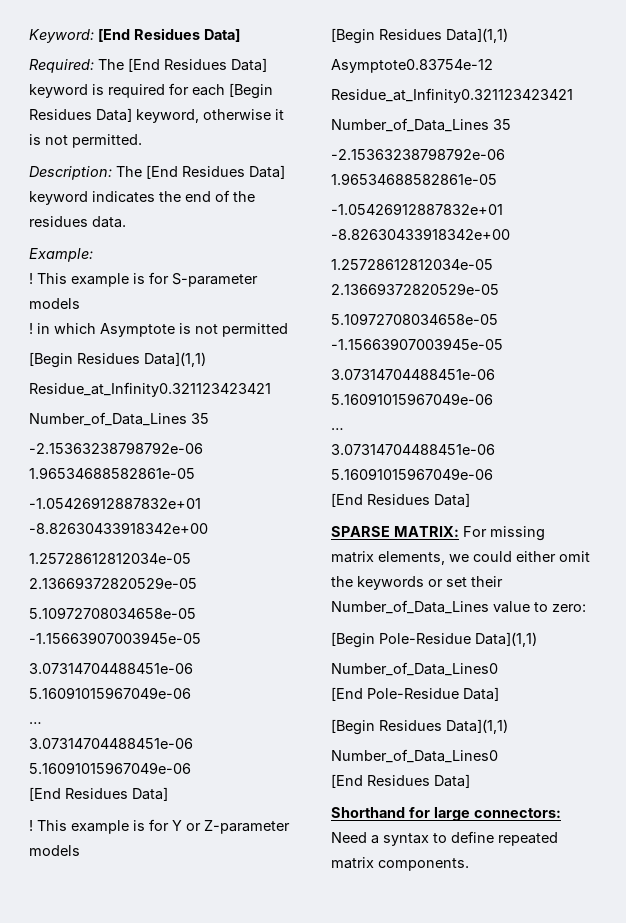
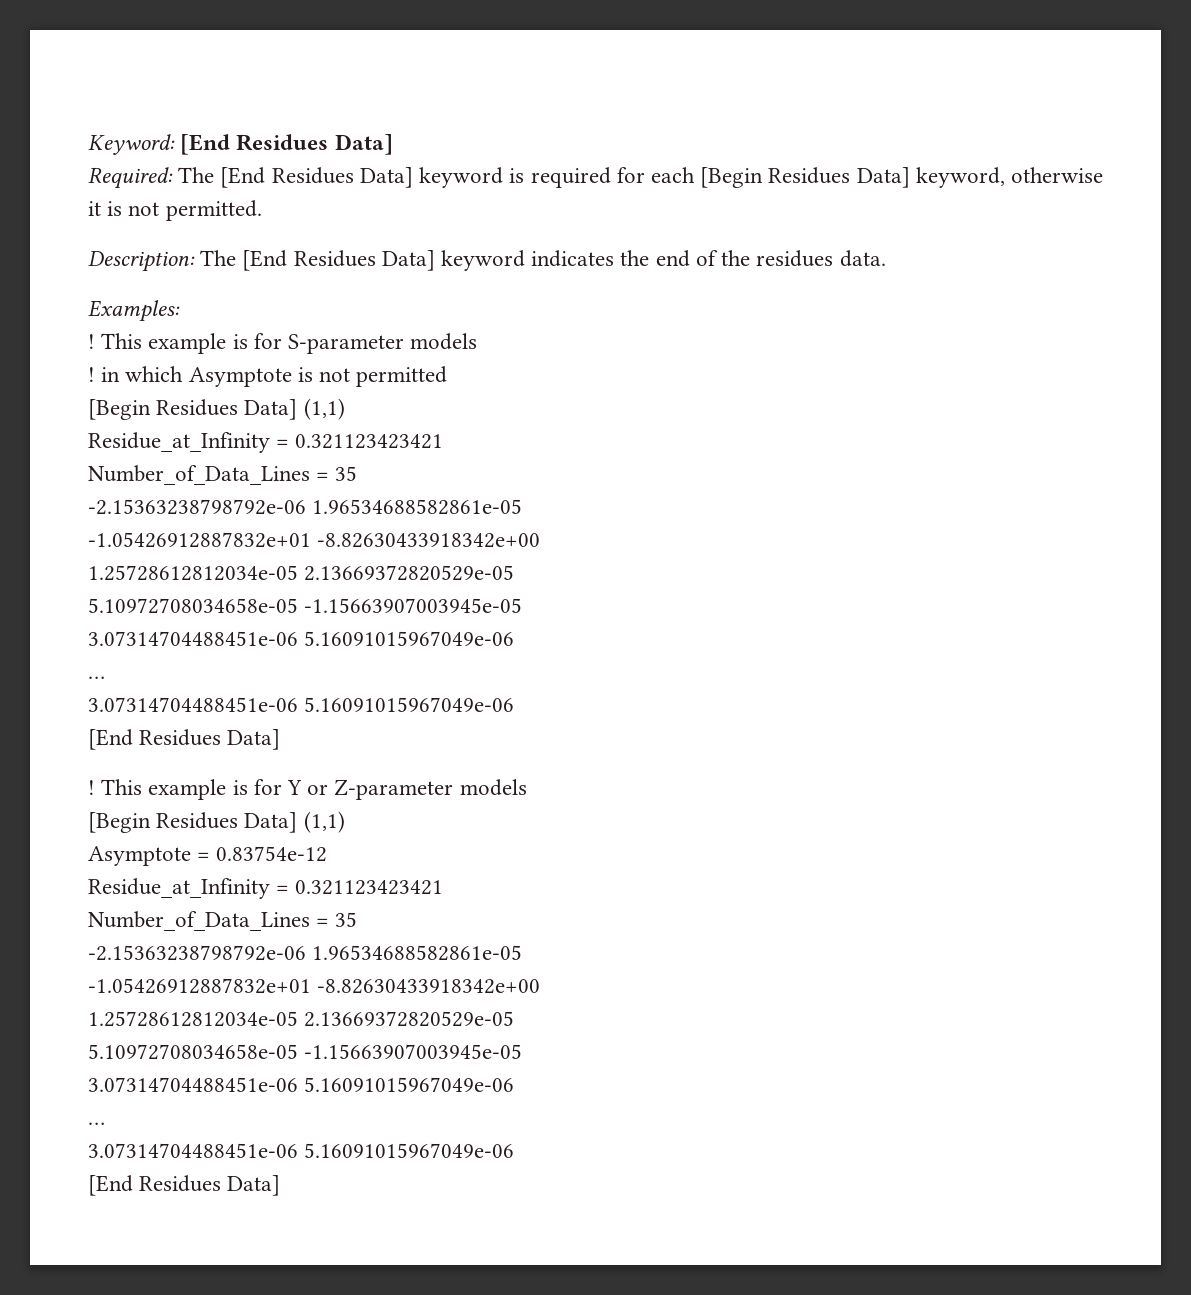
- Example:
+ Examples:
  ! in which Asymptote is not permitted
- [Begin Residues Data](1,1)
- Residue_at_Infinity0.321123423421
- Number_of_Data_Lines 35
+ [Begin Residues Data] (1,1)
+ Residue_at_Infinity = 0.321123423421
+ Number_of_Data_Lines = 35
  This example is for Y or Z-parameter models
- [Begin Residues Data](1,1)
- Asymptote0.83754e-12
- Residue_at_Infinity0.321123423421
- Number_of_Data_Lines 35
+ [Begin Residues Data] (1,1)
+ Asymptote = 0.83754e-12
+ Residue_at_Infinity = 0.321123423421
+ Number_of_Data_Lines = 35
- SPARSE MATRIX: For missing matrix elements, we could either omit the keywords or set their Number_of_Data_Lines value to zero:
- [Begin Pole-Residue Data](1,1)
- Number_of_Data_Lines0
- [End Pole-Residue Data]
- [Begin Residues Data](1,1)
- Number_of_Data_Lines0
- [End Residues Data]
- Shorthand for large connectors: Need a syntax to define repeated matrix components.

